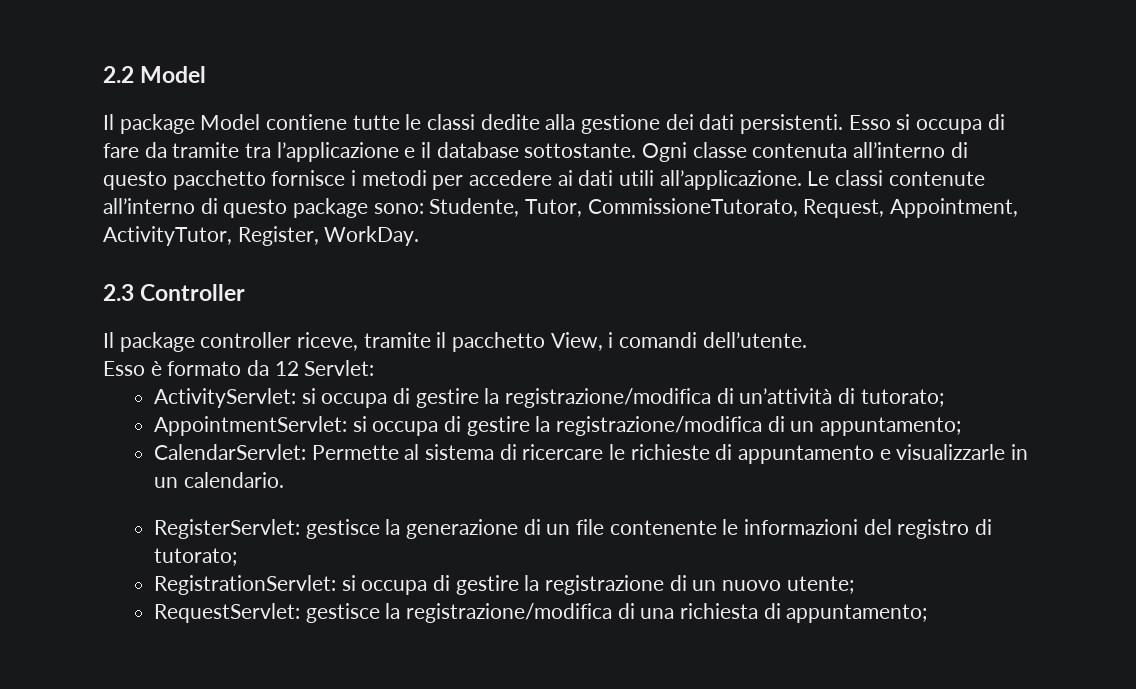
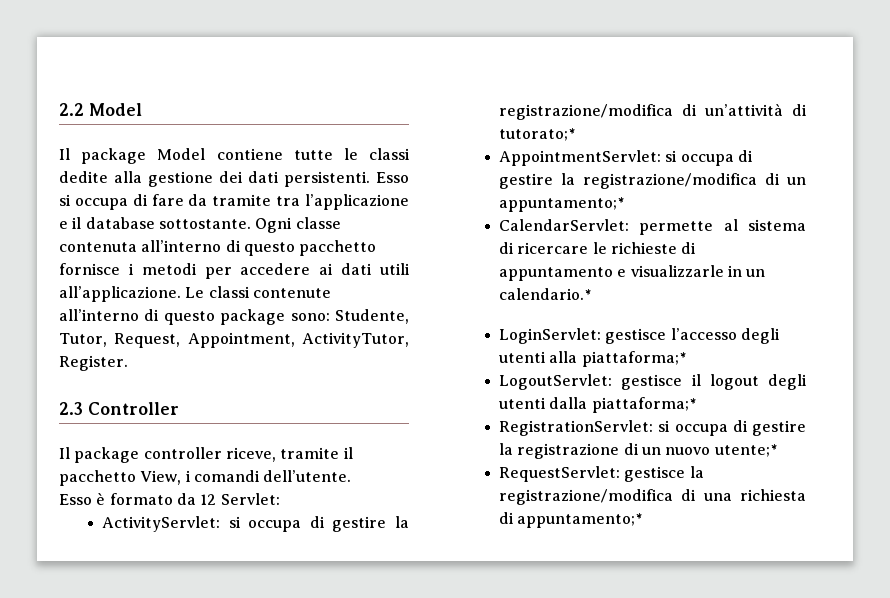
- Le classi contenute all’interno di questo package sono: Studente, Tutor, CommissioneTutorato, Request, Appointment, ActivityTutor, Register, WorkDay.
+ Le classi contenute all’interno di questo package sono: Studente, Tutor, Request, Appointment, ActivityTutor, Register.
- ActivityServlet: si occupa di gestire la registrazione/modifica di un’attività di tutorato;
+ ActivityServlet: si occupa di gestire la registrazione/modifica di un’attività di tutorato;*
- AppointmentServlet: si occupa di gestire la registrazione/modifica di un appuntamento;
+ AppointmentServlet: si occupa di gestire la registrazione/modifica di un appuntamento;*
- CalendarServlet: Permette al sistema di ricercare le richieste di appuntamento e visualizzarle in un calendario.
- RegisterServlet: gestisce la generazione di un file contenente le informazioni del registro di tutorato;
+ CalendarServlet: permette al sistema di ricercare le richieste di appuntamento e visualizzarle in un calendario.*
+ LoginServlet: gestisce l’accesso degli utenti alla piattaforma;*
+ LogoutServlet: gestisce il logout degli utenti dalla piattaforma;*
- RegistrationServlet: si occupa di gestire la registrazione di un nuovo utente;
+ RegistrationServlet: si occupa di gestire la registrazione di un nuovo utente;*
- RequestServlet: gestisce la registrazione/modifica di una richiesta di appuntamento;
+ RequestServlet: gestisce la registrazione/modifica di una richiesta di appuntamento;*

